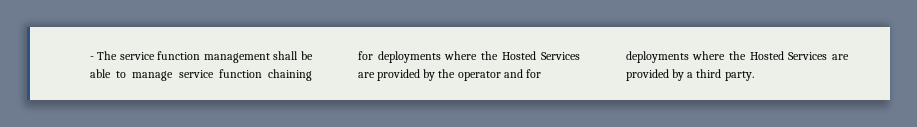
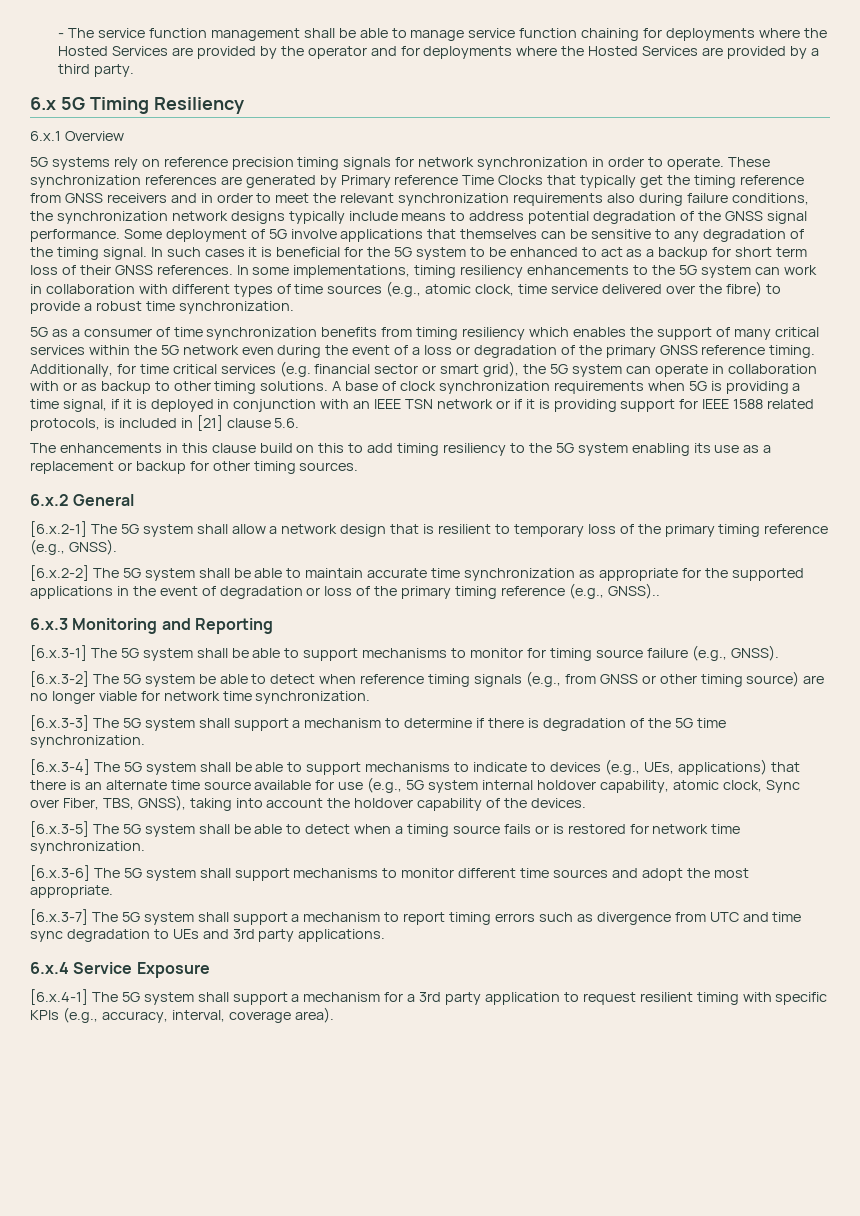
+ 6.x 5G Timing Resiliency
+ 6.x.1 Overview
+ 5G systems rely on reference precision timing signals for network synchronization in order to operate. These synchronization references are generated by Primary reference Time Clocks that typically get the timing reference from GNSS receivers and in order to meet the relevant synchronization requirements also during failure conditions, the synchronization network designs typically include means to address potential degradation of the GNSS signal performance. Some deployment of 5G involve applications that themselves can be sensitive to any degradation of the timing signal. In such cases it is beneficial for the 5G system to be enhanced to act as a backup for short term loss of their GNSS references. In some implementations, timing resiliency enhancements to the 5G system can work in collaboration with different types of time sources (e.g., atomic clock, time service delivered over the fibre) to provide a robust time synchronization.
+ 5G as a consumer of time synchronization benefits from timing resiliency which enables the support of many critical services within the 5G network even during the event of a loss or degradation of the primary GNSS reference timing. Additionally, for time critical services (e.g. financial sector or smart grid), the 5G system can operate in collaboration with or as backup to other timing solutions. A base of clock synchronization requirements when 5G is providing a time signal, if it is deployed in conjunction with an IEEE TSN network or if it is providing support for IEEE 1588 related protocols, is included in [21] clause 5.6.
+ The enhancements in this clause build on this to add timing resiliency to the 5G system enabling its use as a replacement or backup for other timing sources.
+ 6.x.2 General
+ [6.x.2-1] The 5G system shall allow a network design that is resilient to temporary loss of the primary timing reference (e.g., GNSS).
+ [6.x.2-2] The 5G system shall be able to maintain accurate time synchronization as appropriate for the supported applications in the event of degradation or loss of the primary timing reference (e.g., GNSS)..
+ 6.x.3 Monitoring and Reporting
+ [6.x.3-1] The 5G system shall be able to support mechanisms to monitor for timing source failure (e.g., GNSS).
+ [6.x.3-2] The 5G system be able to detect when reference timing signals (e.g., from GNSS or other timing source) are no longer viable for network time synchronization.
+ [6.x.3-3] The 5G system shall support a mechanism to determine if there is degradation of the 5G time synchronization.
+ [6.x.3-4] The 5G system shall be able to support mechanisms to indicate to devices (e.g., UEs, applications) that there is an alternate time source available for use (e.g., 5G system internal holdover capability, atomic clock, Sync over Fiber, TBS, GNSS), taking into account the holdover capability of the devices.
+ [6.x.3-5] The 5G system shall be able to detect when a timing source fails or is restored for network time synchronization.
+ [6.x.3-6] The 5G system shall support mechanisms to monitor different time sources and adopt the most appropriate.
+ [6.x.3-7] The 5G system shall support a mechanism to report timing errors such as divergence from UTC and time sync degradation to UEs and 3rd party applications.
+ 6.x.4 Service Exposure
+ [6.x.4-1] The 5G system shall support a mechanism for a 3rd party application to request resilient timing with specific KPIs (e.g., accuracy, interval, coverage area).

